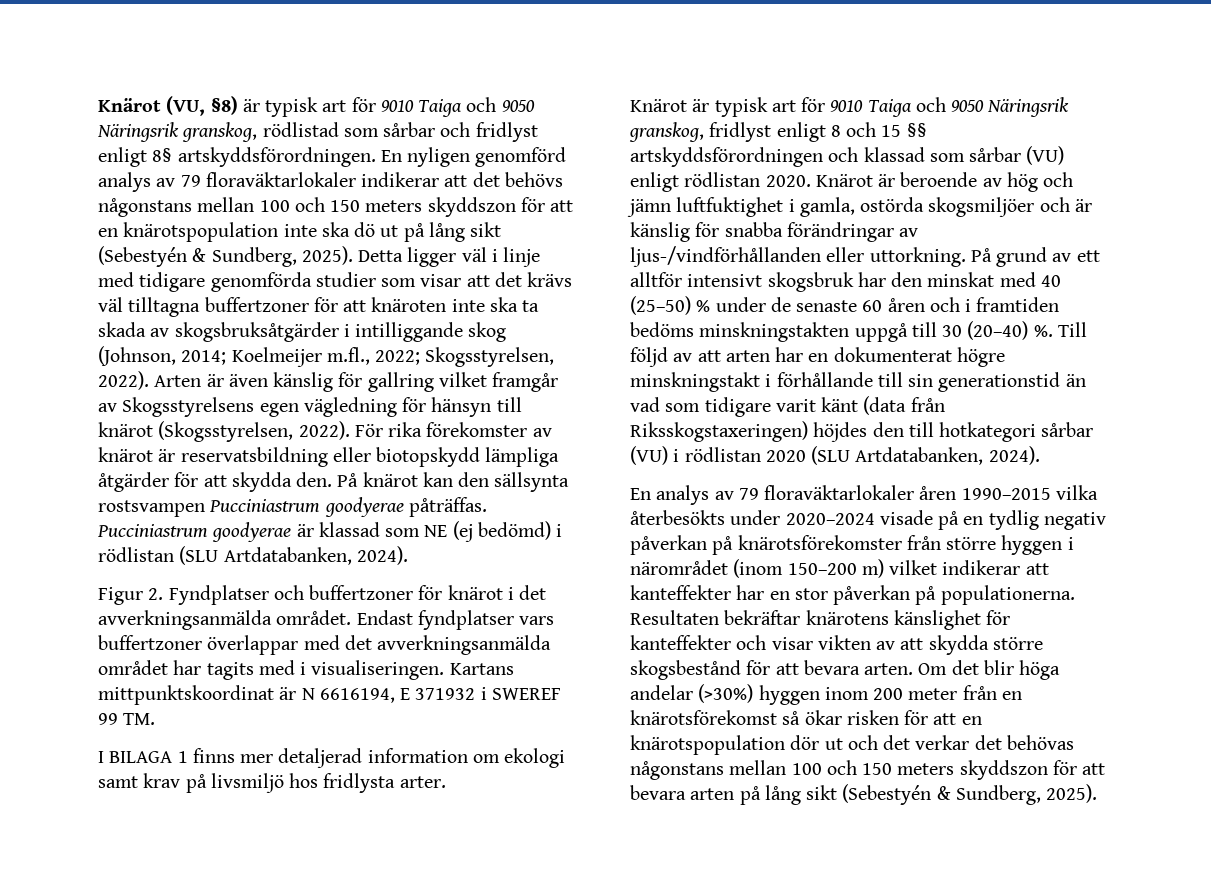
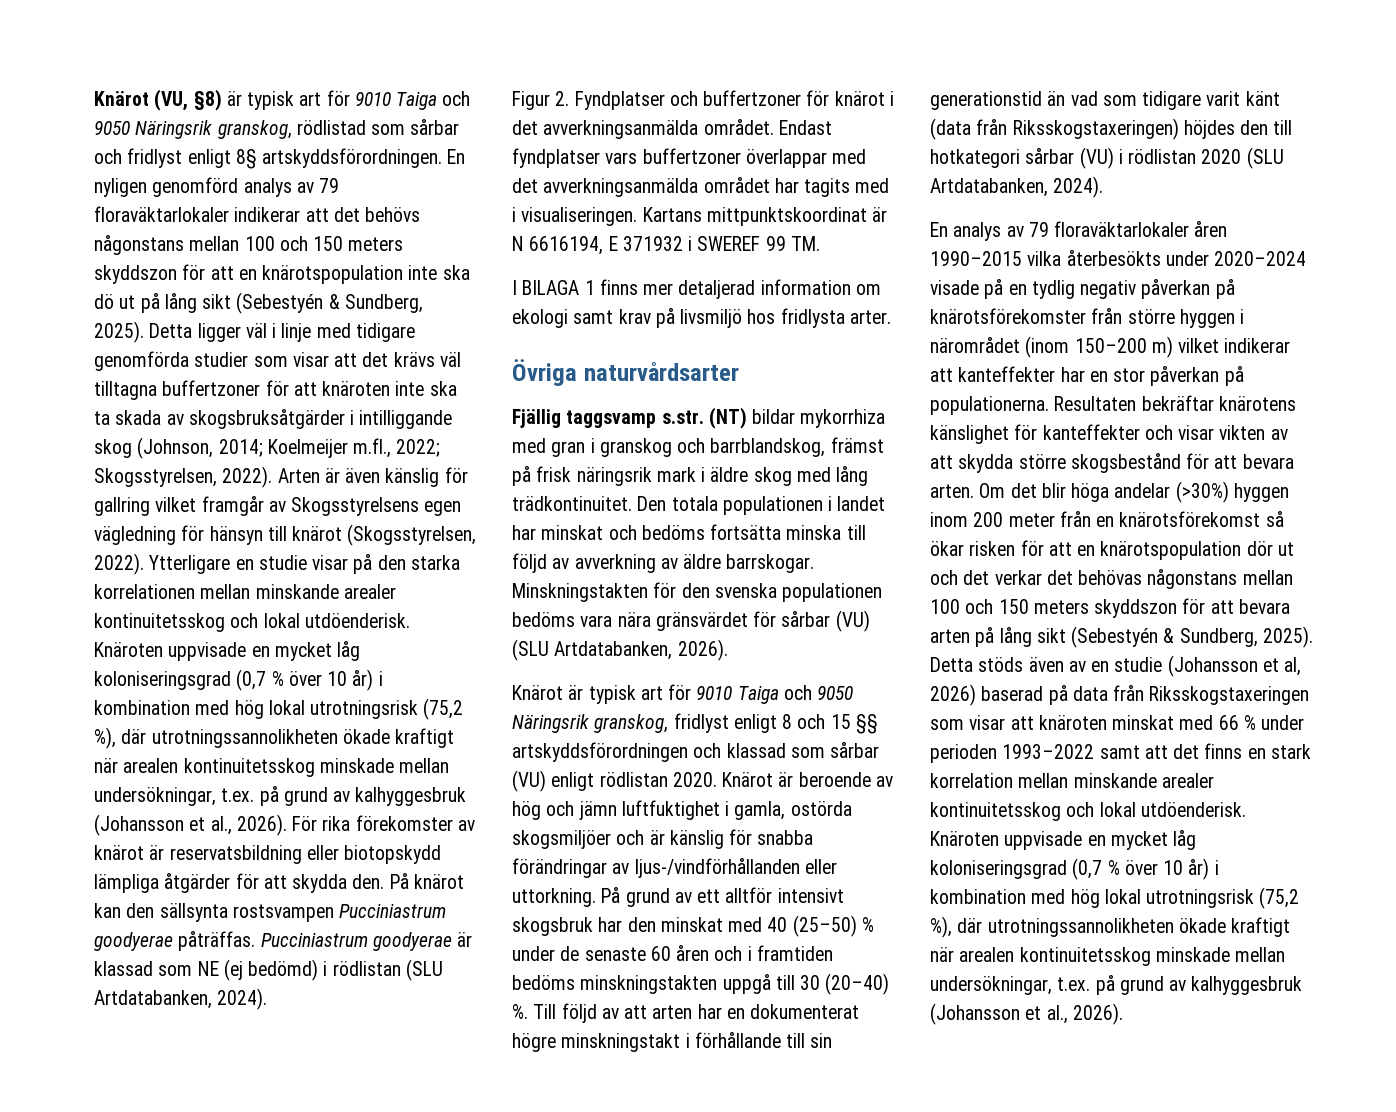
+ Ytterligare en studie visar på den starka korrelationen mellan minskande arealer kontinuitetsskog och lokal utdöenderisk. Knäroten uppvisade en mycket låg koloniseringsgrad (0,7 % över 10 år) i kombination med hög lokal utrotningsrisk (75,2 %), där utrotningssannolikheten ökade kraftigt när arealen kontinuitetsskog minskade mellan undersökningar, t.ex. på grund av kalhyggesbruk (Johansson et al., 2026).
+ Övriga naturvårdsarter
+ Fjällig taggsvamp s.str. (NT) bildar mykorrhiza med gran i granskog och barrblandskog, främst på frisk näringsrik mark i äldre skog med lång trädkontinuitet. Den totala populationen i landet har minskat och bedöms fortsätta minska till följd av avverkning av äldre barrskogar. Minskningstakten för den svenska populationen bedöms vara nära gränsvärdet för sårbar (VU) (SLU Artdatabanken, 2026).
+ Detta stöds även av en studie (Johansson et al, 2026) baserad på data från Riksskogstaxeringen som visar att knäroten minskat med 66 % under perioden 1993–2022 samt att det finns en stark korrelation mellan minskande arealer kontinuitetsskog och lokal utdöenderisk. Knäroten uppvisade en mycket låg koloniseringsgrad (0,7 % över 10 år) i kombination med hög lokal utrotningsrisk (75,2 %), där utrotningssannolikheten ökade kraftigt när arealen kontinuitetsskog minskade mellan undersökningar, t.ex. på grund av kalhyggesbruk (Johansson et al., 2026).

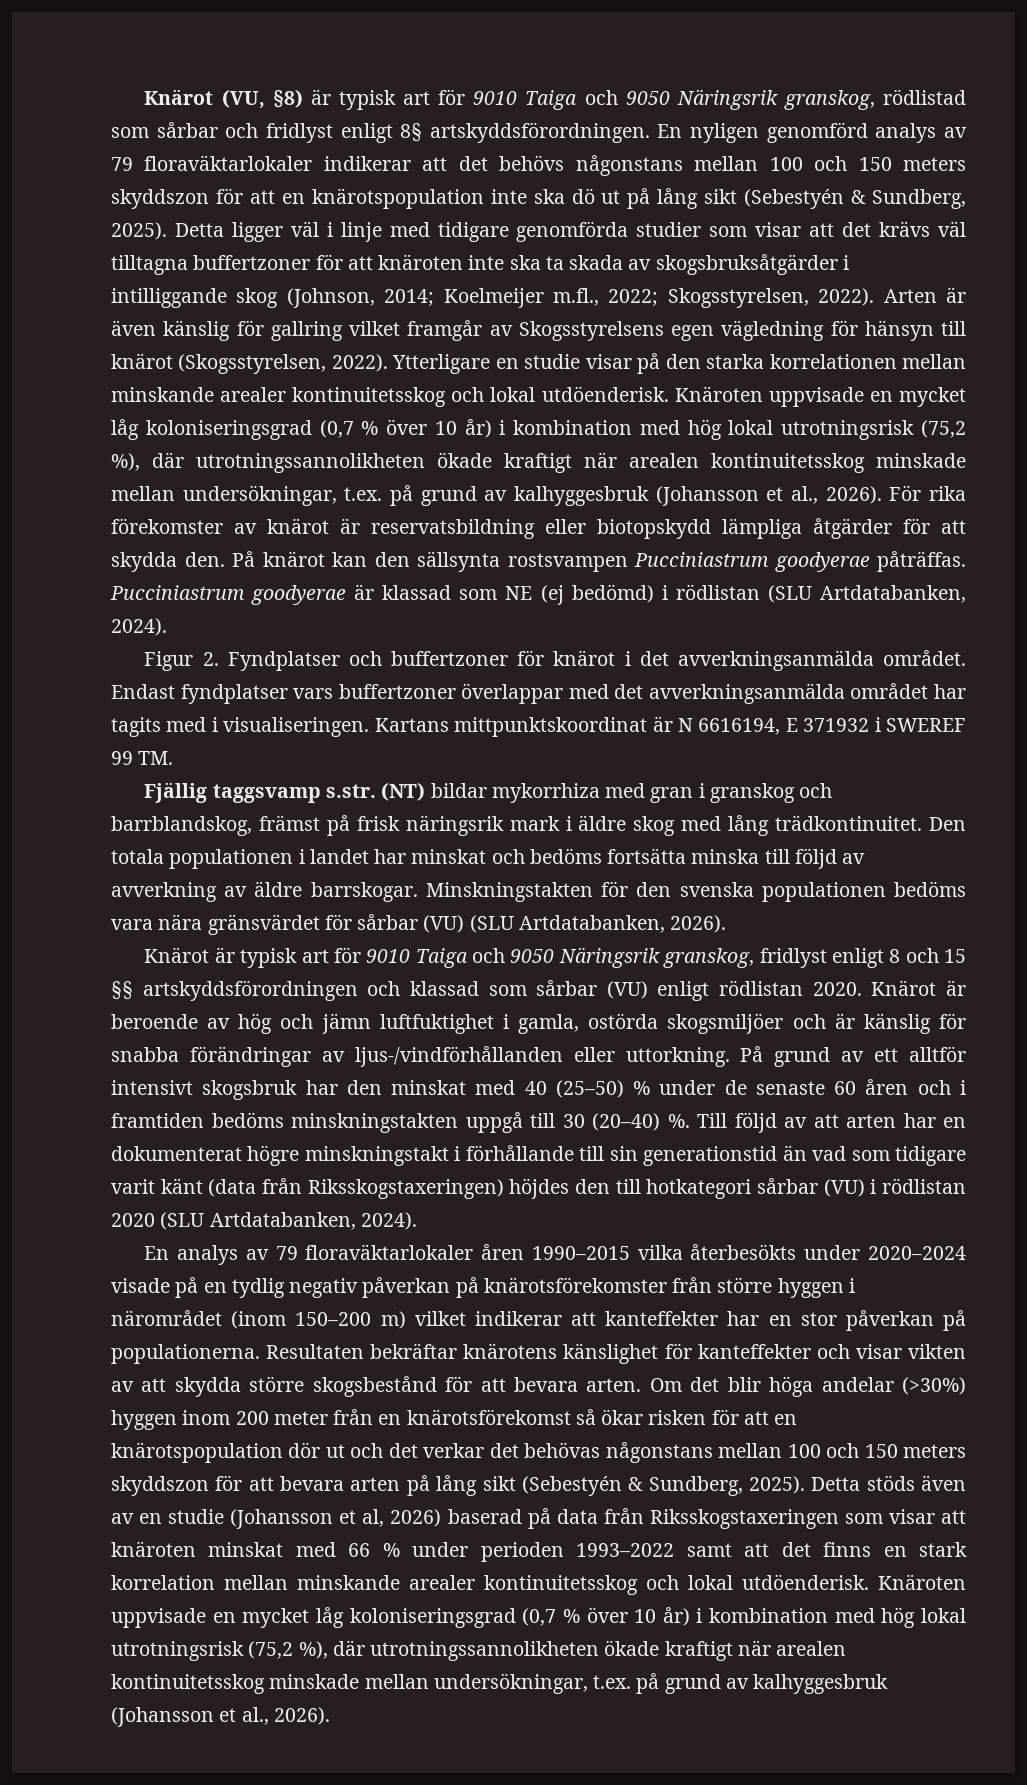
- I BILAGA 1 finns mer detaljerad information om ekologi samt krav på livsmiljö hos fridlysta arter.
- Övriga naturvårdsarter

